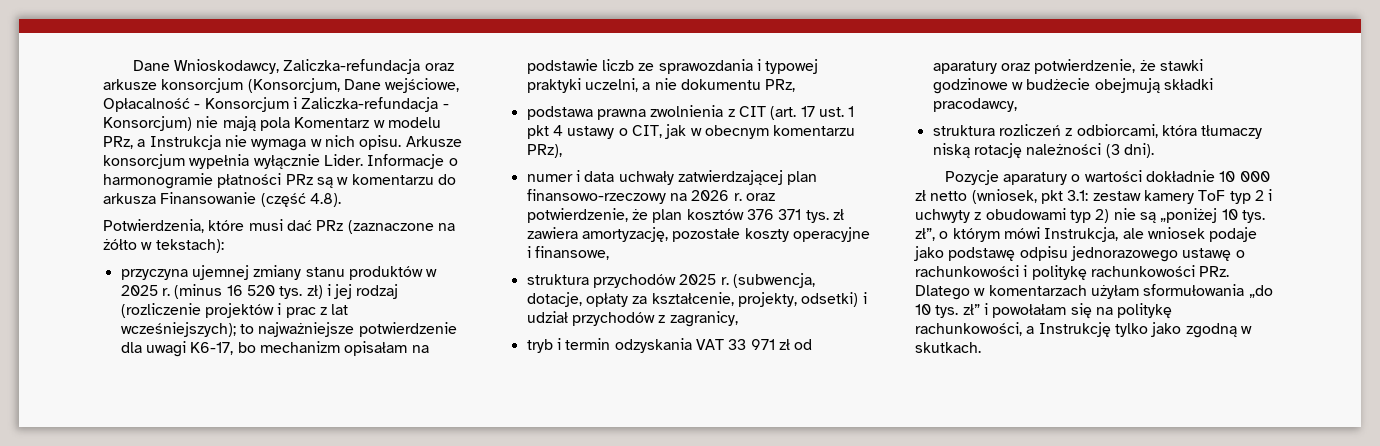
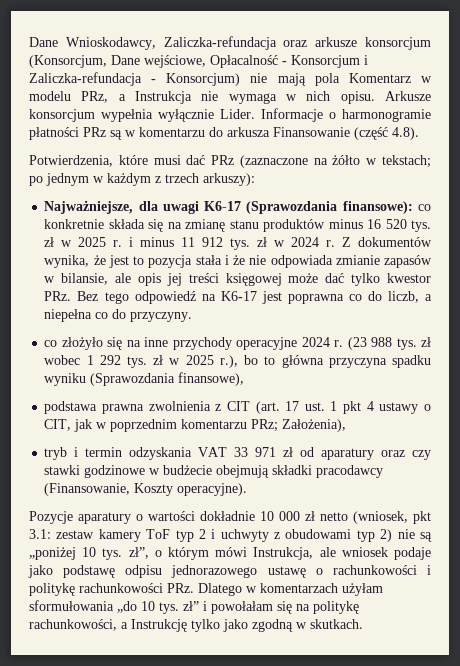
- Potwierdzenia, które musi dać PRz (zaznaczone na żółto w tekstach):
- przyczyna ujemnej zmiany stanu produktów w 2025 r. (minus 16 520 tys. zł) i jej rodzaj (rozliczenie projektów i prac z lat wcześniejszych); to najważniejsze potwierdzenie dla uwagi K6-17, bo mechanizm opisałam na podstawie liczb ze sprawozdania i typowej praktyki uczelni, a nie dokumentu PRz,
+ Potwierdzenia, które musi dać PRz (zaznaczone na żółto w tekstach; po jednym w każdym z trzech arkuszy):
+ Najważniejsze, dla uwagi K6-17 (Sprawozdania finansowe): co konkretnie składa się na zmianę stanu produktów minus 16 520 tys. zł w 2025 r. i minus 11 912 tys. zł w 2024 r. Z dokumentów wynika, że jest to pozycja stała i że nie odpowiada zmianie zapasów w bilansie, ale opis jej treści księgowej może dać tylko kwestor PRz. Bez tego odpowiedź na K6-17 jest poprawna co do liczb, a niepełna co do przyczyny.
+ co złożyło się na inne przychody operacyjne 2024 r. (23 988 tys. zł wobec 1 292 tys. zł w 2025 r.), bo to główna przyczyna spadku wyniku (Sprawozdania finansowe),
- podstawa prawna zwolnienia z CIT (art. 17 ust. 1 pkt 4 ustawy o CIT, jak w obecnym komentarzu PRz),
- numer i data uchwały zatwierdzającej plan finansowo-rzeczowy na 2026 r. oraz potwierdzenie, że plan kosztów 376 371 tys. zł zawiera amortyzację, pozostałe koszty operacyjne i finansowe,
- struktura przychodów 2025 r. (subwencja, dotacje, opłaty za kształcenie, projekty, odsetki) i udział przychodów z zagranicy,
+ podstawa prawna zwolnienia z CIT (art. 17 ust. 1 pkt 4 ustawy o CIT, jak w poprzednim komentarzu PRz; Założenia),
- tryb i termin odzyskania VAT 33 971 zł od aparatury oraz potwierdzenie, że stawki godzinowe w budżecie obejmują składki pracodawcy,
- struktura rozliczeń z odbiorcami, która tłumaczy niską rotację należności (3 dni).
+ tryb i termin odzyskania VAT 33 971 zł od aparatury oraz czy stawki godzinowe w budżecie obejmują składki pracodawcy (Finansowanie, Koszty operacyjne).

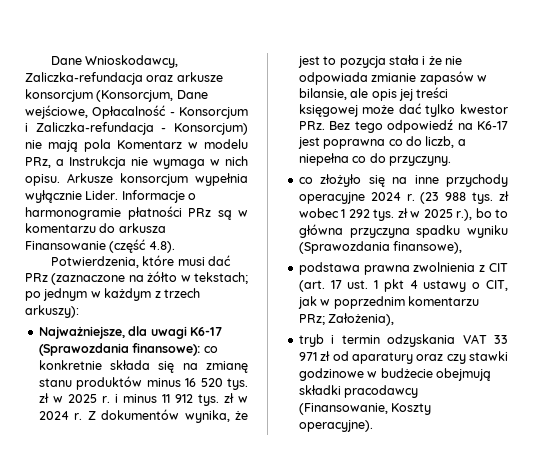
- Pozycje aparatury o wartości dokładnie 10 000 zł netto (wniosek, pkt 3.1: zestaw kamery ToF typ 2 i uchwyty z obudowami typ 2) nie są „poniżej 10 tys. zł”, o którym mówi Instrukcja, ale wniosek podaje jako podstawę odpisu jednorazowego ustawę o rachunkowości i politykę rachunkowości PRz. Dlatego w komentarzach użyłam sformułowania „do 10 tys. zł” i powołałam się na politykę rachunkowości, a Instrukcję tylko jako zgodną w skutkach.

